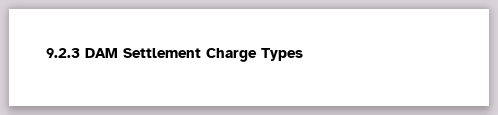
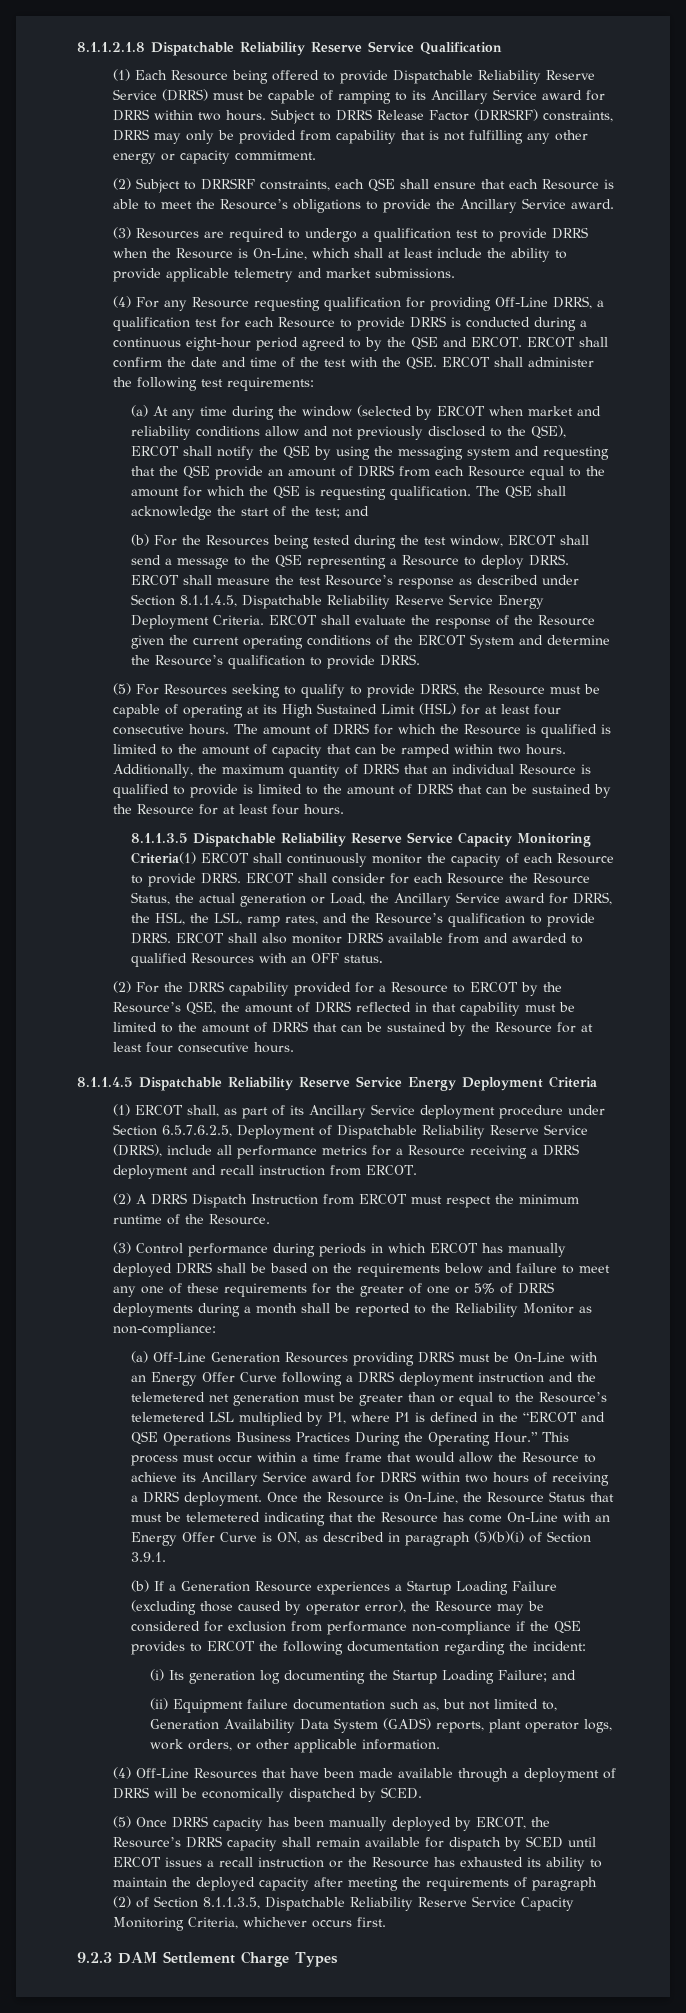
+ 8.1.1.2.1.8 Dispatchable Reliability Reserve Service Qualification
+ (1) Each Resource being offered to provide Dispatchable Reliability Reserve Service (DRRS) must be capable of ramping to its Ancillary Service award for DRRS within two hours. Subject to DRRS Release Factor (DRRSRF) constraints, DRRS may only be provided from capability that is not fulfilling any other energy or capacity commitment.
+ (2) Subject to DRRSRF constraints, each QSE shall ensure that each Resource is able to meet the Resource’s obligations to provide the Ancillary Service award.
+ (3) Resources are required to undergo a qualification test to provide DRRS when the Resource is On-Line, which shall at least include the ability to provide applicable telemetry and market submissions.
+ (4) For any Resource requesting qualification for providing Off-Line DRRS, a qualification test for each Resource to provide DRRS is conducted during a continuous eight-hour period agreed to by the QSE and ERCOT. ERCOT shall confirm the date and time of the test with the QSE. ERCOT shall administer the following test requirements:
+ (a) At any time during the window (selected by ERCOT when market and reliability conditions allow and not previously disclosed to the QSE), ERCOT shall notify the QSE by using the messaging system and requesting that the QSE provide an amount of DRRS from each Resource equal to the amount for which the QSE is requesting qualification. The QSE shall acknowledge the start of the test; and
+ (b) For the Resources being tested during the test window, ERCOT shall send a message to the QSE representing a Resource to deploy DRRS. ERCOT shall measure the test Resource’s response as described under Section 8.1.1.4.5, Dispatchable Reliability Reserve Service Energy Deployment Criteria. ERCOT shall evaluate the response of the Resource given the current operating conditions of the ERCOT System and determine the Resource’s qualification to provide DRRS.
+ (5) For Resources seeking to qualify to provide DRRS, the Resource must be capable of operating at its High Sustained Limit (HSL) for at least four consecutive hours. The amount of DRRS for which the Resource is qualified is limited to the amount of capacity that can be ramped within two hours. Additionally, the maximum quantity of DRRS that an individual Resource is qualified to provide is limited to the amount of DRRS that can be sustained by the Resource for at least four hours.
+ 8.1.1.3.5 Dispatchable Reliability Reserve Service Capacity Monitoring Criteria(1) ERCOT shall continuously monitor the capacity of each Resource to provide DRRS. ERCOT shall consider for each Resource the Resource Status, the actual generation or Load, the Ancillary Service award for DRRS, the HSL, the LSL, ramp rates, and the Resource’s qualification to provide DRRS. ERCOT shall also monitor DRRS available from and awarded to qualified Resources with an OFF status.
+ (2) For the DRRS capability provided for a Resource to ERCOT by the Resource’s QSE, the amount of DRRS reflected in that capability must be limited to the amount of DRRS that can be sustained by the Resource for at least four consecutive hours.
+ 8.1.1.4.5 Dispatchable Reliability Reserve Service Energy Deployment Criteria
+ (1) ERCOT shall, as part of its Ancillary Service deployment procedure under Section 6.5.7.6.2.5, Deployment of Dispatchable Reliability Reserve Service (DRRS), include all performance metrics for a Resource receiving a DRRS deployment and recall instruction from ERCOT.
+ (2) A DRRS Dispatch Instruction from ERCOT must respect the minimum runtime of the Resource.
+ (3) Control performance during periods in which ERCOT has manually deployed DRRS shall be based on the requirements below and failure to meet any one of these requirements for the greater of one or 5% of DRRS deployments during a month shall be reported to the Reliability Monitor as non-compliance:
+ (a) Off-Line Generation Resources providing DRRS must be On-Line with an Energy Offer Curve following a DRRS deployment instruction and the telemetered net generation must be greater than or equal to the Resource’s telemetered LSL multiplied by P1, where P1 is defined in the “ERCOT and QSE Operations Business Practices During the Operating Hour.” This process must occur within a time frame that would allow the Resource to achieve its Ancillary Service award for DRRS within two hours of receiving a DRRS deployment. Once the Resource is On-Line, the Resource Status that must be telemetered indicating that the Resource has come On-Line with an Energy Offer Curve is ON, as described in paragraph (5)(b)(i) of Section 3.9.1.
+ (b) If a Generation Resource experiences a Startup Loading Failure (excluding those caused by operator error), the Resource may be considered for exclusion from performance non-compliance if the QSE provides to ERCOT the following documentation regarding the incident:
+ (i) Its generation log documenting the Startup Loading Failure; and
+ (ii) Equipment failure documentation such as, but not limited to, Generation Availability Data System (GADS) reports, plant operator logs, work orders, or other applicable information.
+ (4) Off-Line Resources that have been made available through a deployment of DRRS will be economically dispatched by SCED.
+ (5) Once DRRS capacity has been manually deployed by ERCOT, the Resource’s DRRS capacity shall remain available for dispatch by SCED until ERCOT issues a recall instruction or the Resource has exhausted its ability to maintain the deployed capacity after meeting the requirements of paragraph (2) of Section 8.1.1.3.5, Dispatchable Reliability Reserve Service Capacity Monitoring Criteria, whichever occurs first.

